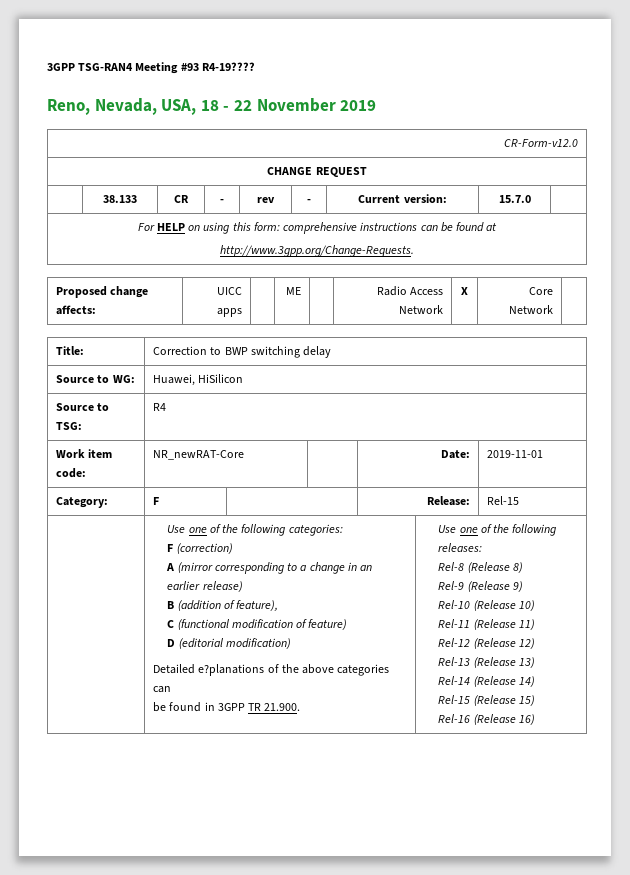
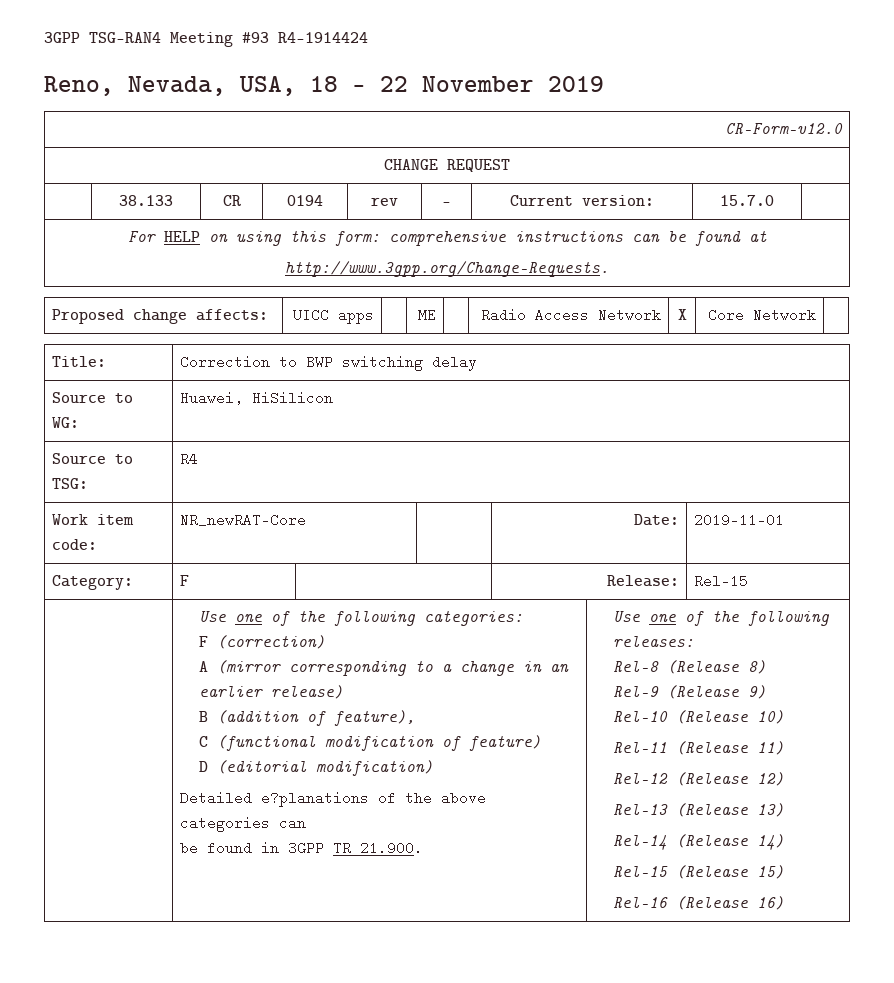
- 3GPP TSG-RAN4 Meeting #93 R4-19????
+ 3GPP TSG-RAN4 Meeting #93 R4-1914424
- | 38.133 | CR | - | rev | - | Current version: | 15.7.0 |
+ | 38.133 | CR | 0194 | rev | - | Current version: | 15.7.0 |

